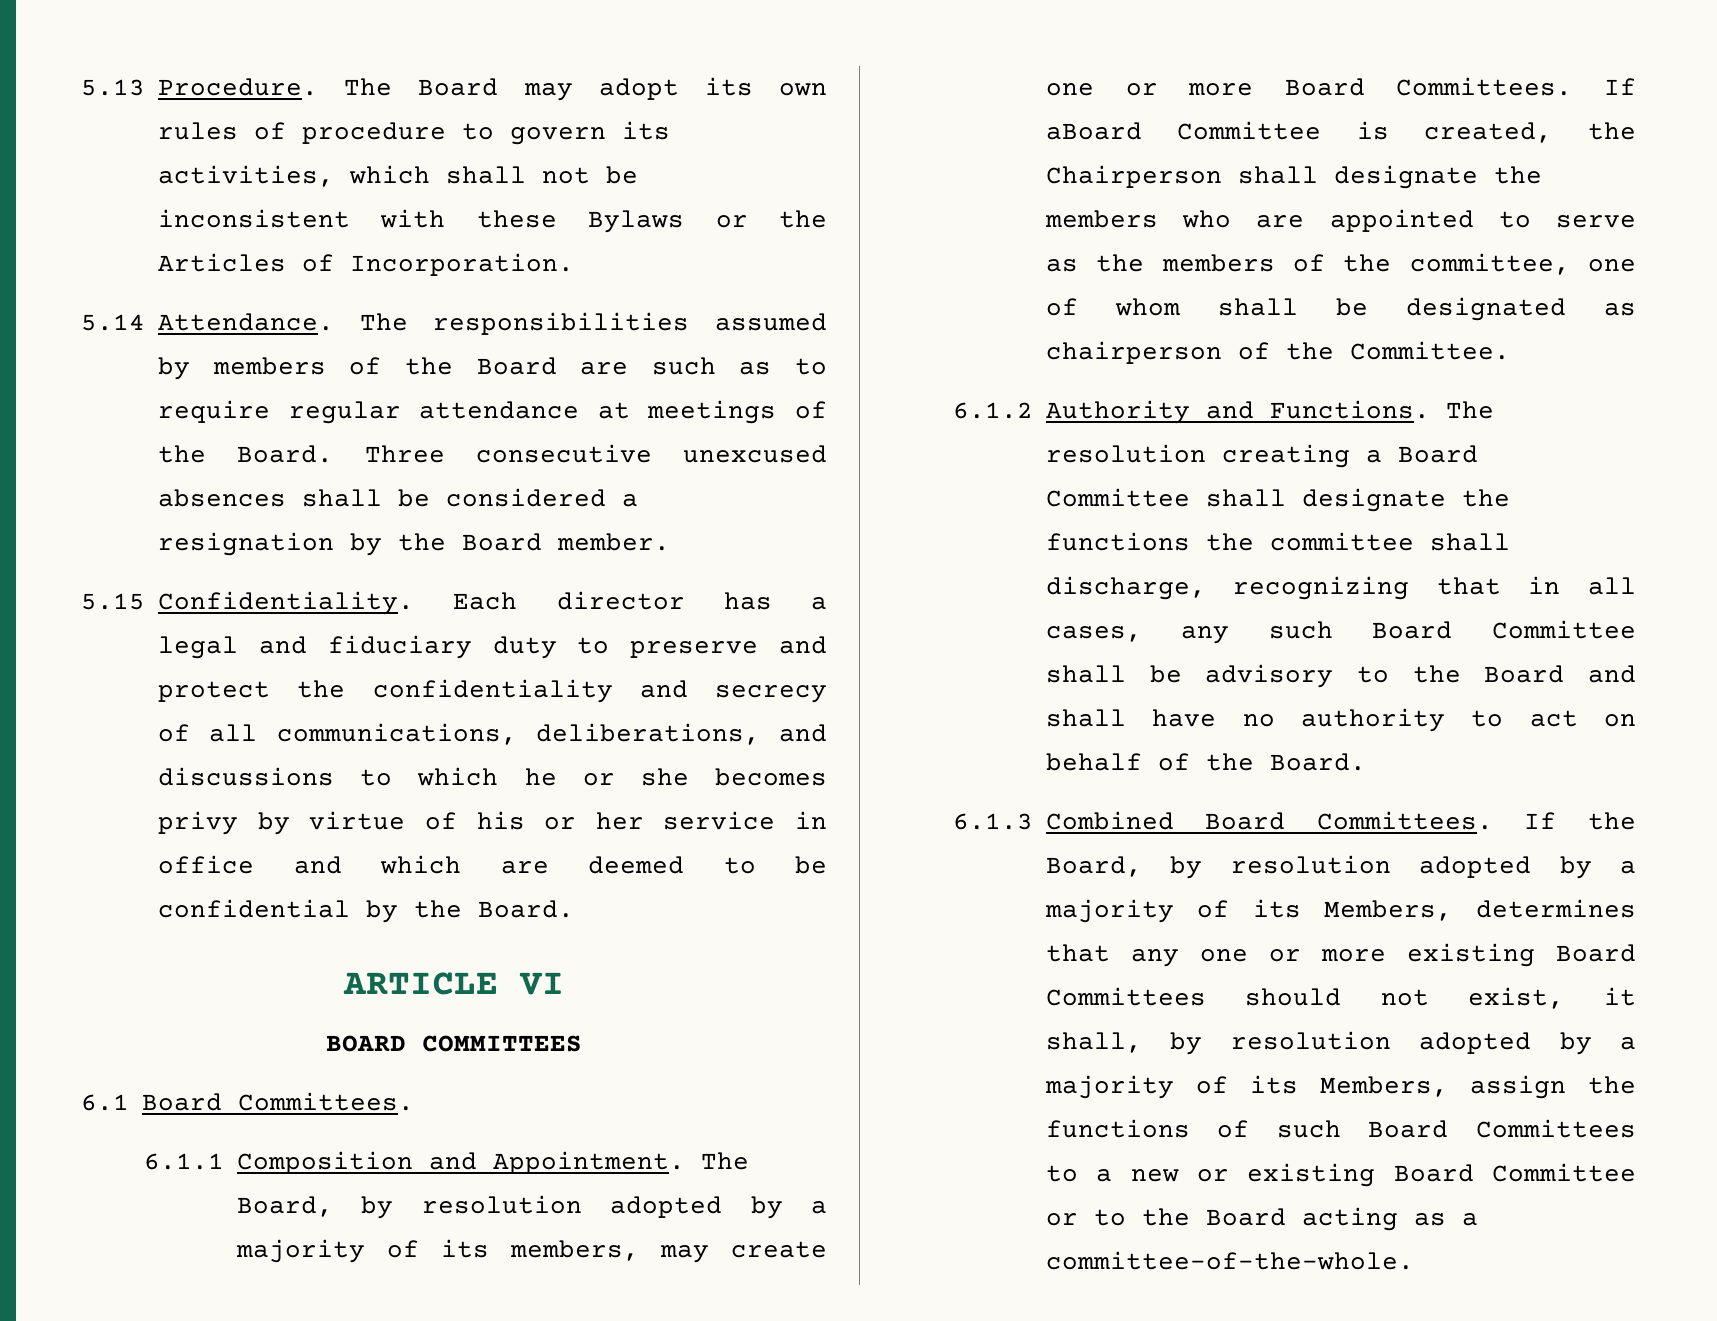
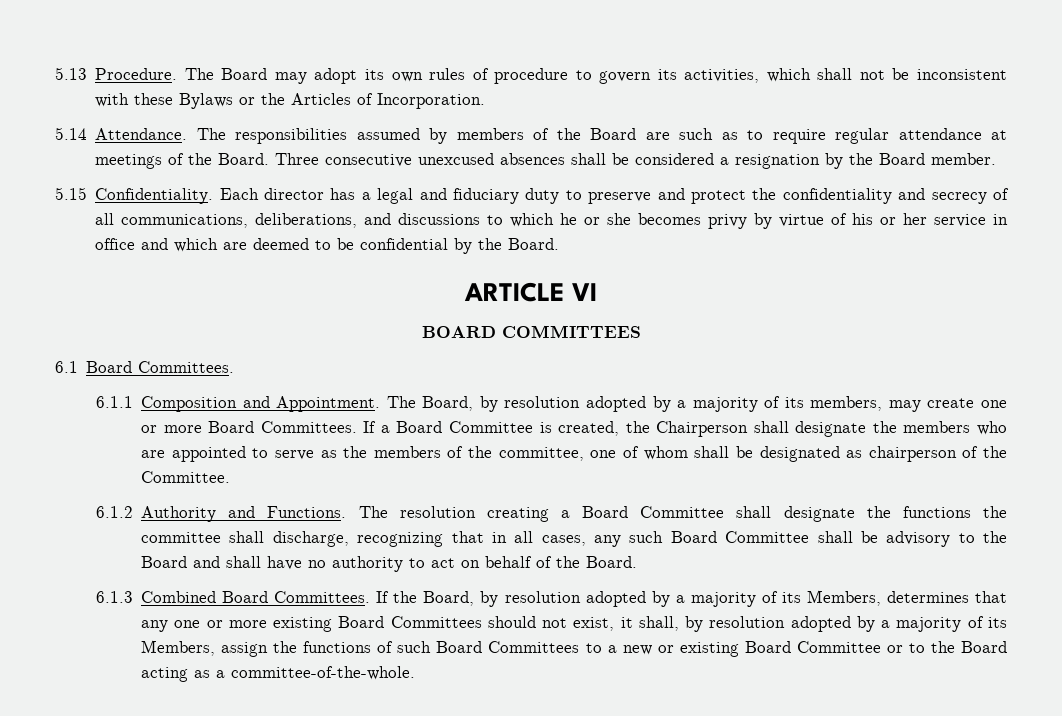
- If aBoard Committee is created, the Chairperson shall designate the members who are appointed to serve as the members of the committee, one of whom shall be designated as chairperson of the Committee.
+ If a Board Committee is created, the Chairperson shall designate the members who are appointed to serve as the members of the committee, one of whom shall be designated as chairperson of the Committee.

